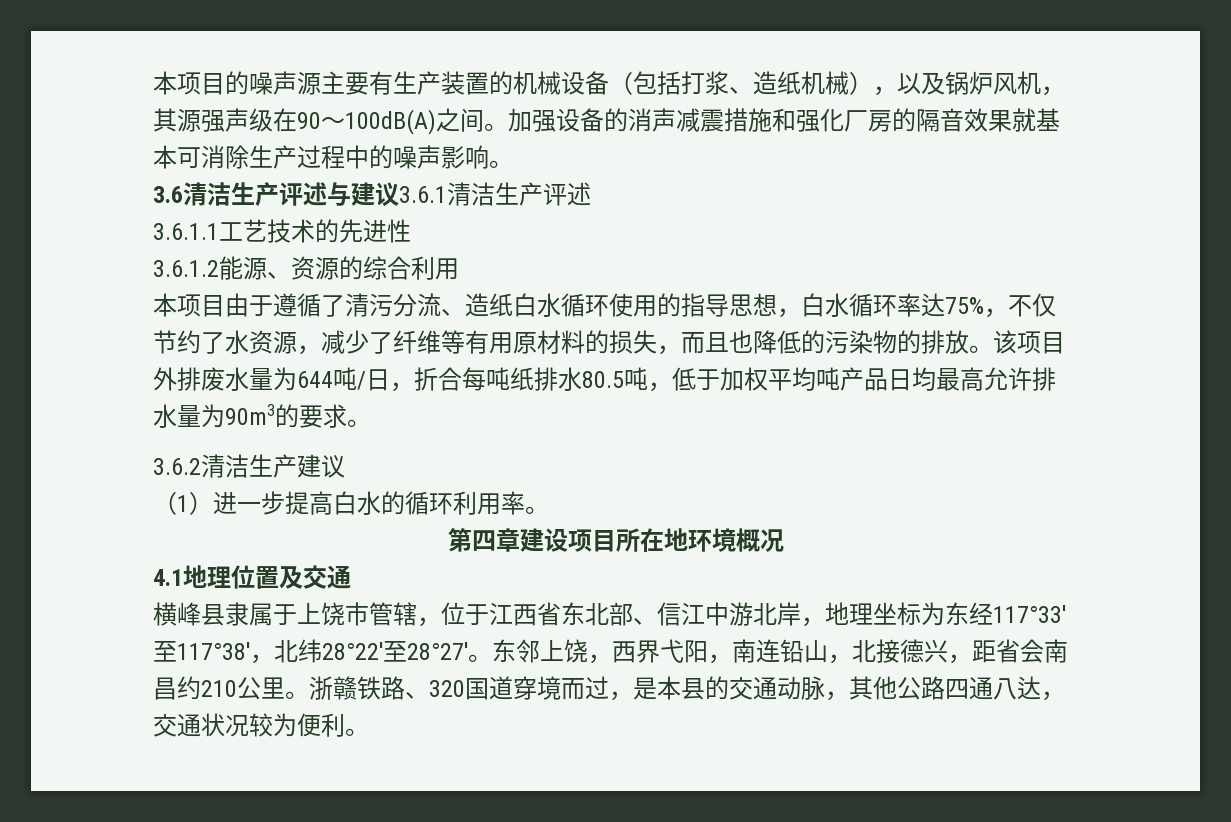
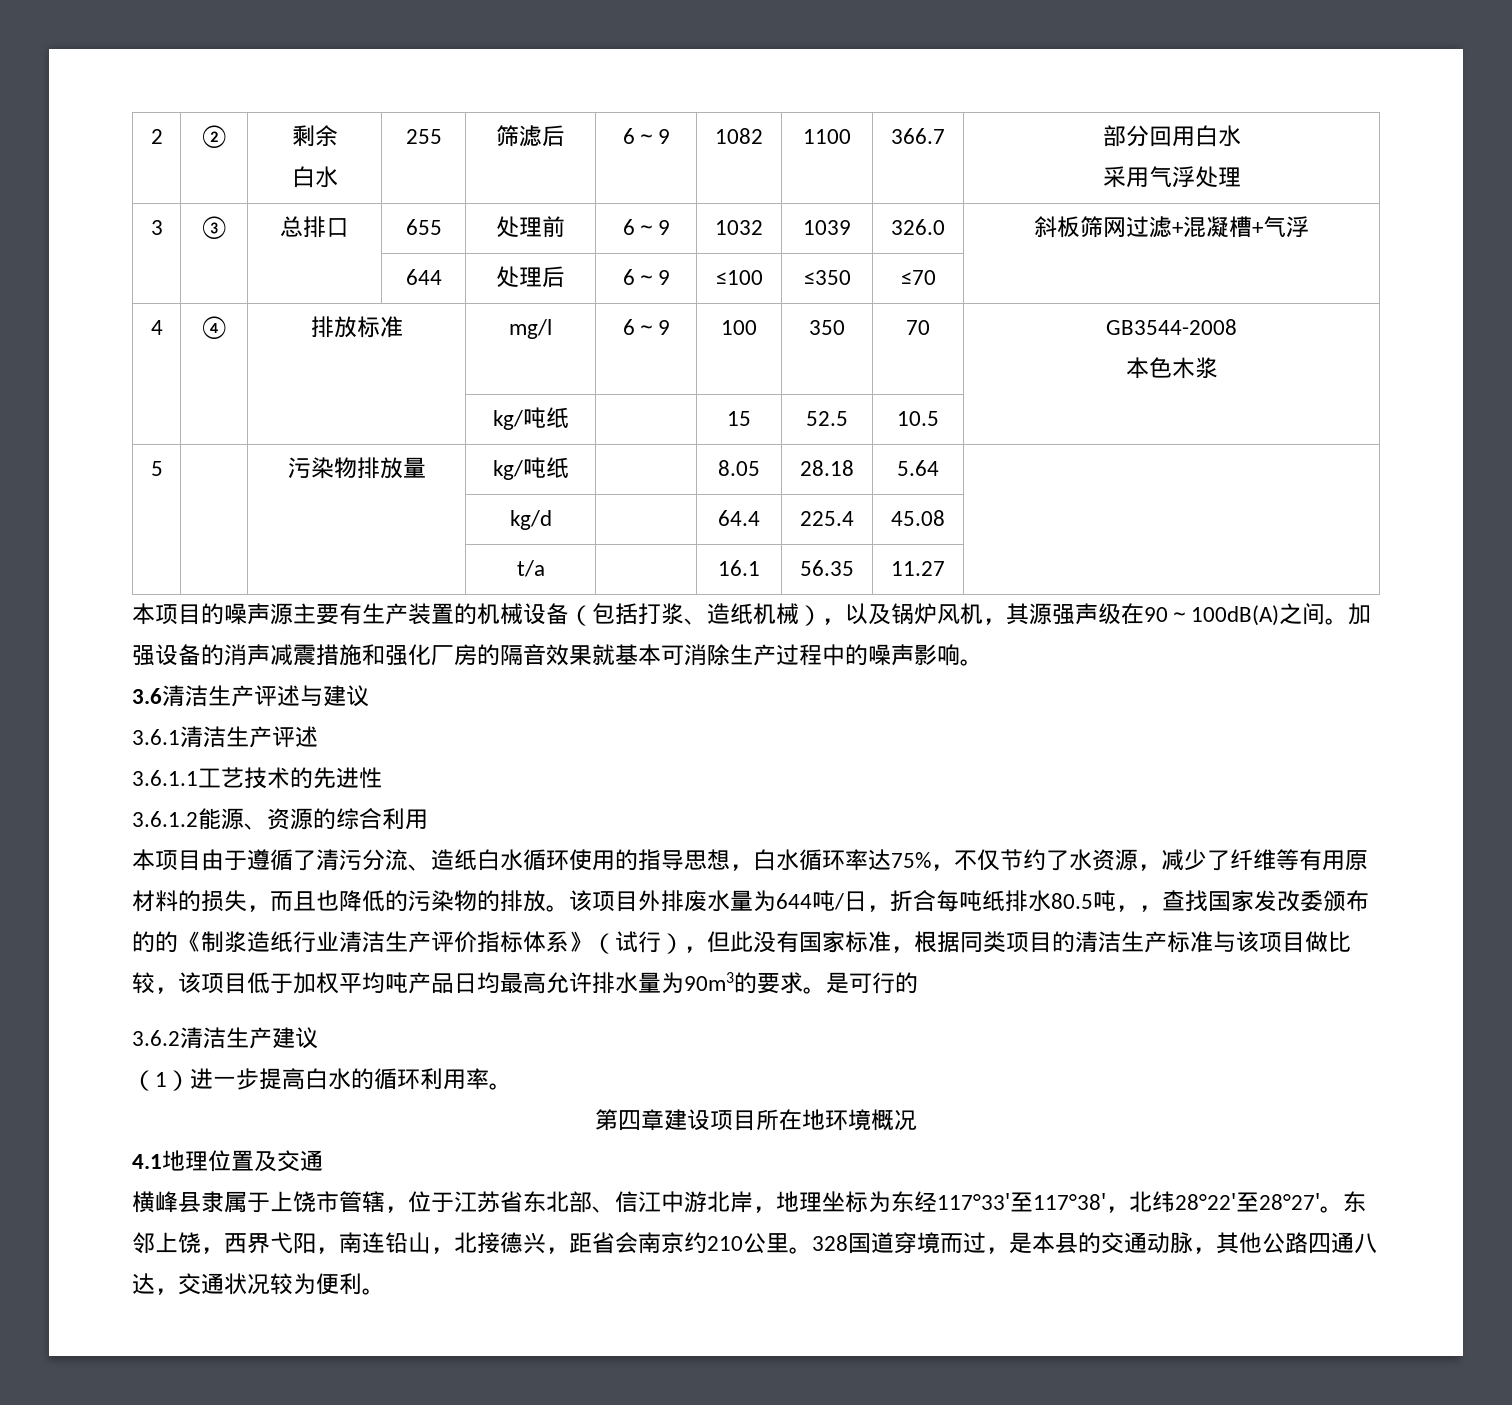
+ 2 | ② | 剩余
+ 白水 | 255 | 筛滤后 | 6～9 | 1082 | 1100 | 366.7 | 部分回用白水
+ 采用气浮处理
+ 3 | ③ | 总排口 | 655 | 处理前 | 6～9 | 1032 | 1039 | 326.0 | 斜板筛网过滤+混凝槽+气浮
+ | | | 644 | 处理后 | 6～9 | ≤100 | ≤350 | ≤70 |
+ 4 | ④ | 排放标准 | mg/l | 6～9 | 100 | 350 | 70 | GB3544-2008
+ 本色木浆
+ | | | kg/吨纸 | | 15 | 52.5 | 10.5 |
+ 5 | | 污染物排放量 | kg/吨纸 | | 8.05 | 28.18 | 5.64 |
+ | | | kg/d | | 64.4 | 225.4 | 45.08 |
+ | | | t/a | | 16.1 | 56.35 | 11.27 |
- 3.6清洁生产评述与建议3.6.1清洁生产评述
+ 3.6清洁生产评述与建议
+ 3.6.1清洁生产评述
- 该项目外排废水量为644吨/日，折合每吨纸排水80.5吨，低于加权平均吨产品日均最高允许排水量为90m3的要求。
+ 该项目外排废水量为644吨/日，折合每吨纸排水80.5吨，，查找国家发改委颁布的的《制浆造纸行业清洁生产评价指标体系》（试行），但此没有国家标准，根据同类项目的清洁生产标准与该项目做比较，该项目低于加权平均吨产品日均最高允许排水量为90m3的要求。是可行的
- 横峰县隶属于上饶市管辖，位于江西省东北部、信江中游北岸，地理坐标为东经117°33′至117°38′，北纬28°22′至28°27′。
+ 横峰县隶属于上饶市管辖，位于江苏省东北部、信江中游北岸，地理坐标为东经117°33′至117°38′，北纬28°22′至28°27′。
- 东邻上饶，西界弋阳，南连铅山，北接德兴，距省会南昌约210公里。
+ 东邻上饶，西界弋阳，南连铅山，北接德兴，距省会南京约210公里。
- 浙赣铁路、320国道穿境而过，是本县的交通动脉，其他公路四通八达，交通状况较为便利。
+ 328国道穿境而过，是本县的交通动脉，其他公路四通八达，交通状况较为便利。

